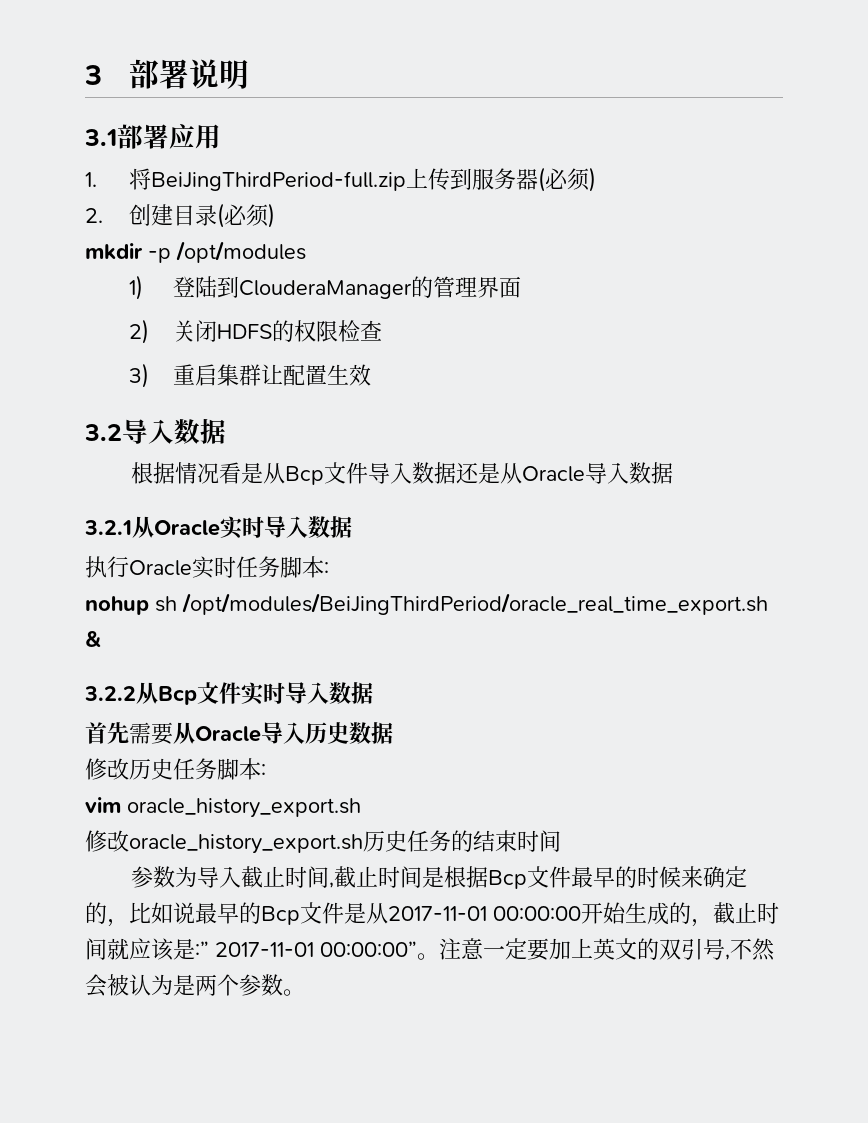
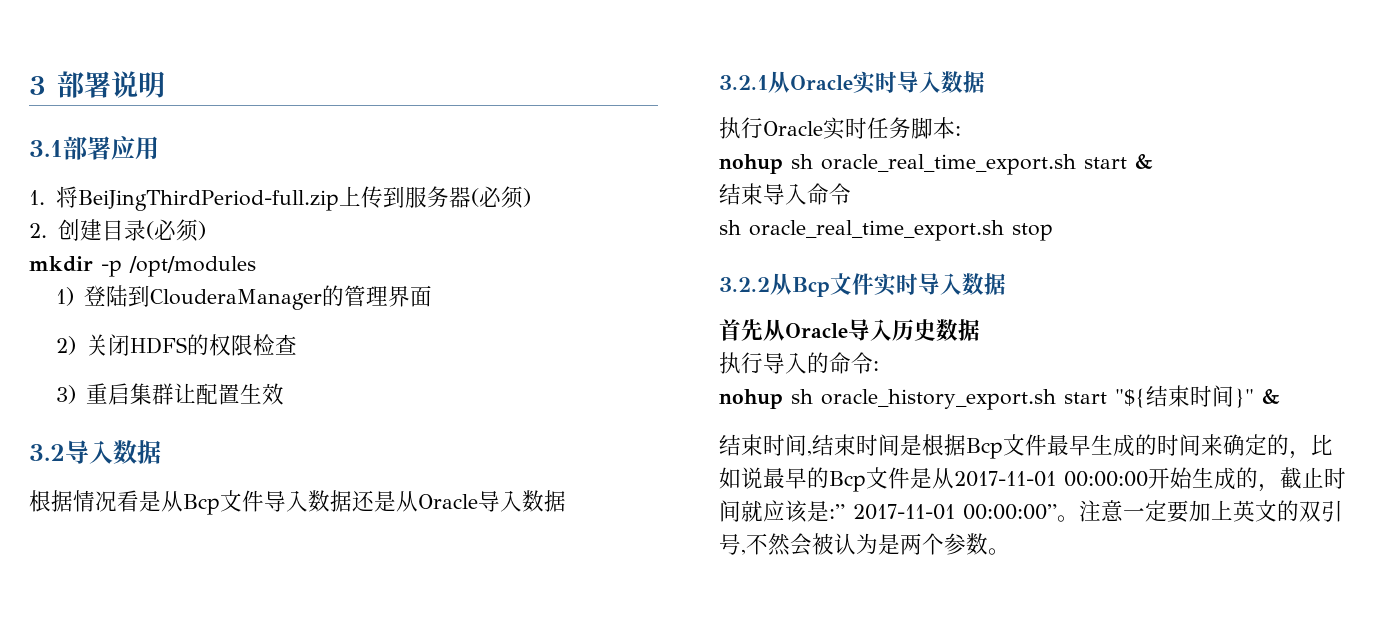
- nohup sh /opt/modules/BeiJingThirdPeriod/oracle_real_time_export.sh &
+ nohup sh oracle_real_time_export.sh start &
+ 结束导入命令
+ sh oracle_real_time_export.sh stop
- 首先需要从Oracle导入历史数据
+ 首先从Oracle导入历史数据
- 修改历史任务脚本:
- vim oracle_history_export.sh
- 修改oracle_history_export.sh历史任务的结束时间
- 参数为导入截止时间,截止时间是根据Bcp文件最早的时候来确定的，比如说最早的Bcp文件是从2017-11-01 00:00:00开始生成的，截止时间就应该是:” 2017-11-01 00:00:00”。
+ 执行导入的命令:
+ nohup sh oracle_history_export.sh start "${结束时间}" &
+ 结束时间,结束时间是根据Bcp文件最早生成的时间来确定的，比如说最早的Bcp文件是从2017-11-01 00:00:00开始生成的，截止时间就应该是:” 2017-11-01 00:00:00”。

